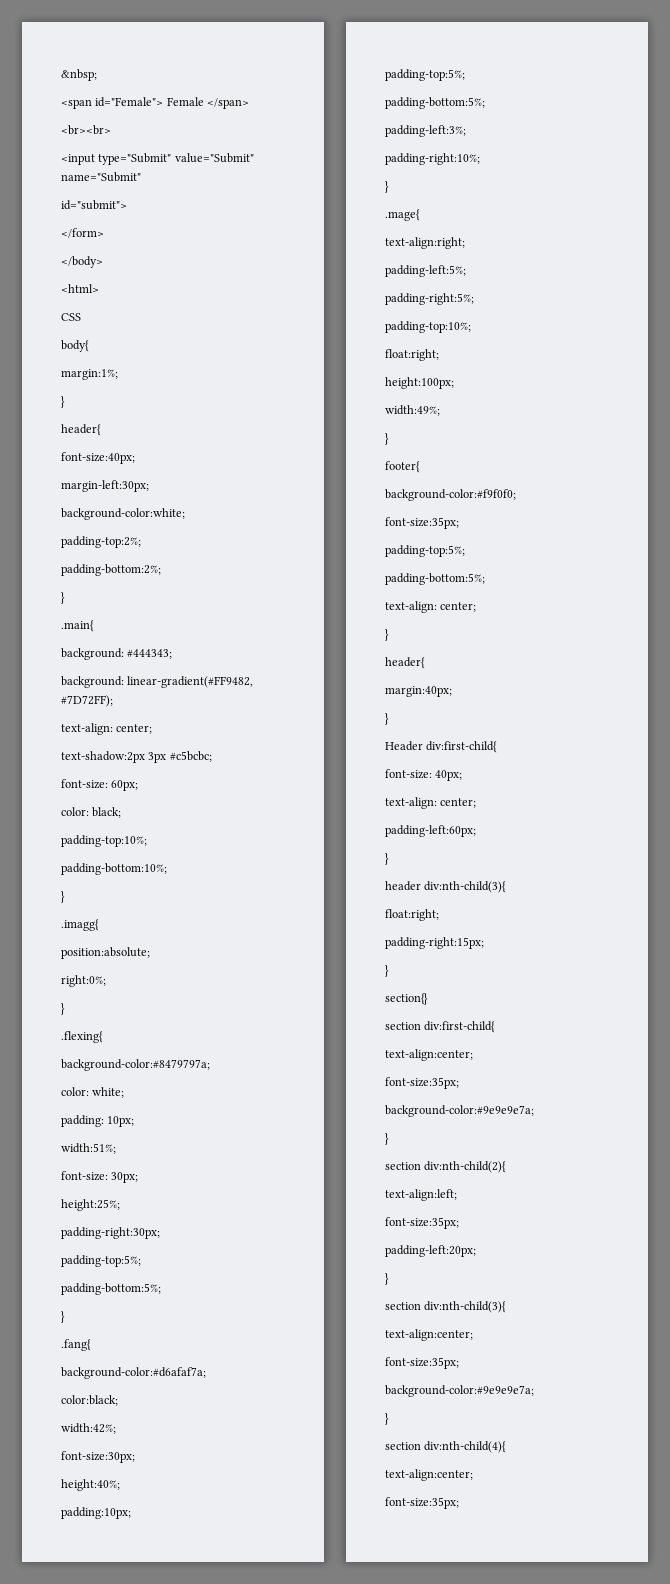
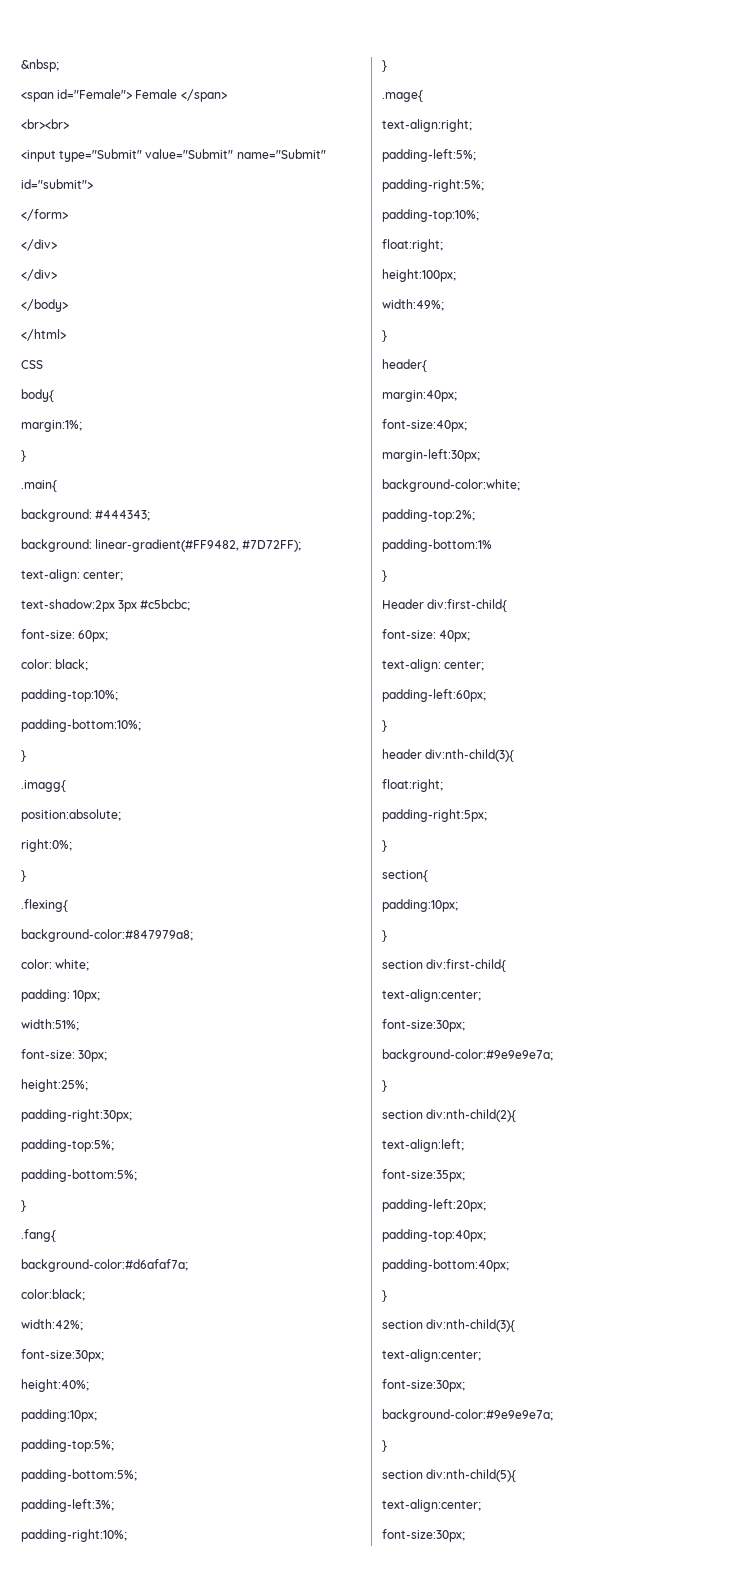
  </form>
+ </div>
+ </div>
- <html>
+ </html>
  margin:1%;
- }
- header{
- font-size:40px;
- margin-left:30px;
- background-color:white;
- padding-top:2%;
- padding-bottom:2%;
- background-color:#8479797a;
+ background-color:#847979a8;
- footer{
- background-color:#f9f0f0;
- font-size:35px;
- padding-top:5%;
- padding-bottom:5%;
- text-align: center;
- }
  header{
  margin:40px;
+ font-size:40px;
+ margin-left:30px;
+ background-color:white;
+ padding-top:2%;
+ padding-bottom:1%
- padding-right:15px;
+ padding-right:5px;
  }
- section{}
+ section{
+ padding:10px;
+ }
  section div:first-child{
  text-align:center;
- font-size:35px;
+ font-size:30px;
+ padding-top:40px;
+ padding-bottom:40px;
  section div:nth-child(3){
  text-align:center;
- font-size:35px;
+ font-size:30px;
  background-color:#9e9e9e7a;
  }
- section div:nth-child(4){
+ section div:nth-child(5){
  text-align:center;
- font-size:35px;
+ font-size:30px;

